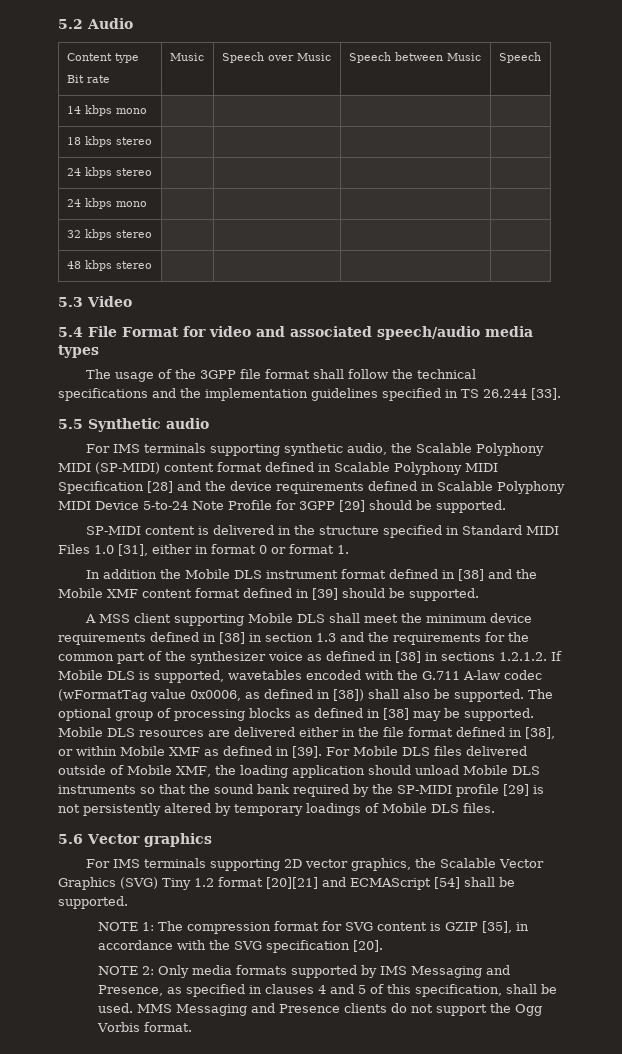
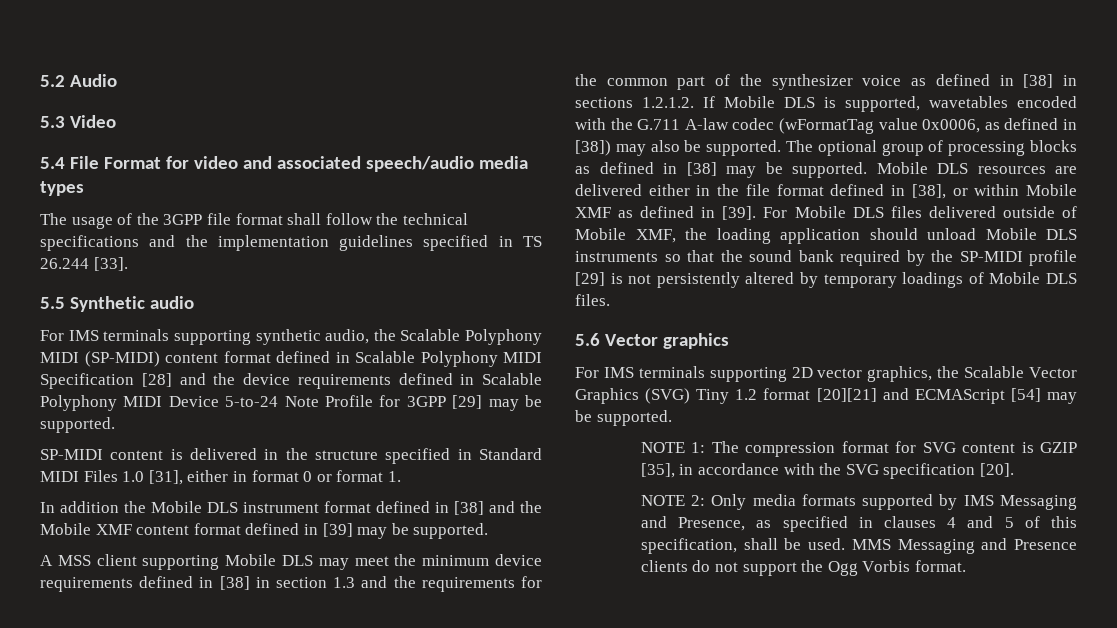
- Content type
- Bit rate | Music | Speech over Music | Speech between Music | Speech
- 14 kbps mono | | | |
- 18 kbps stereo | | | |
- 24 kbps stereo | | | |
- 24 kbps mono | | | |
- 32 kbps stereo | | | |
- 48 kbps stereo | | | |
- For IMS terminals supporting synthetic audio, the Scalable Polyphony MIDI (SP-MIDI) content format defined in Scalable Polyphony MIDI Specification [28] and the device requirements defined in Scalable Polyphony MIDI Device 5-to-24 Note Profile for 3GPP [29] should be supported.
+ For IMS terminals supporting synthetic audio, the Scalable Polyphony MIDI (SP-MIDI) content format defined in Scalable Polyphony MIDI Specification [28] and the device requirements defined in Scalable Polyphony MIDI Device 5-to-24 Note Profile for 3GPP [29] may be supported.
- In addition the Mobile DLS instrument format defined in [38] and the Mobile XMF content format defined in [39] should be supported.
+ In addition the Mobile DLS instrument format defined in [38] and the Mobile XMF content format defined in [39] may be supported.
- A MSS client supporting Mobile DLS shall meet the minimum device requirements defined in [38] in section 1.3 and the requirements for the common part of the synthesizer voice as defined in [38] in sections 1.2.1.2. If Mobile DLS is supported, wavetables encoded with the G.711 A-law codec (wFormatTag value 0x0006, as defined in [38]) shall also be supported.
+ A MSS client supporting Mobile DLS may meet the minimum device requirements defined in [38] in section 1.3 and the requirements for the common part of the synthesizer voice as defined in [38] in sections 1.2.1.2. If Mobile DLS is supported, wavetables encoded with the G.711 A-law codec (wFormatTag value 0x0006, as defined in [38]) may also be supported.
- For IMS terminals supporting 2D vector graphics, the Scalable Vector Graphics (SVG) Tiny 1.2 format [20][21] and ECMAScript [54] shall be supported.
+ For IMS terminals supporting 2D vector graphics, the Scalable Vector Graphics (SVG) Tiny 1.2 format [20][21] and ECMAScript [54] may be supported.

